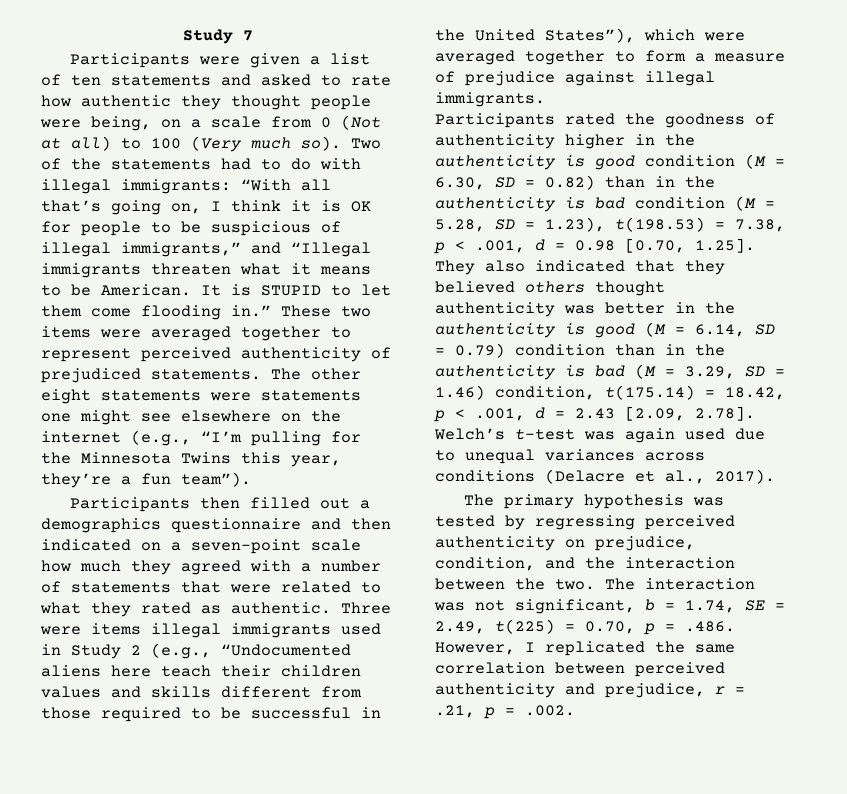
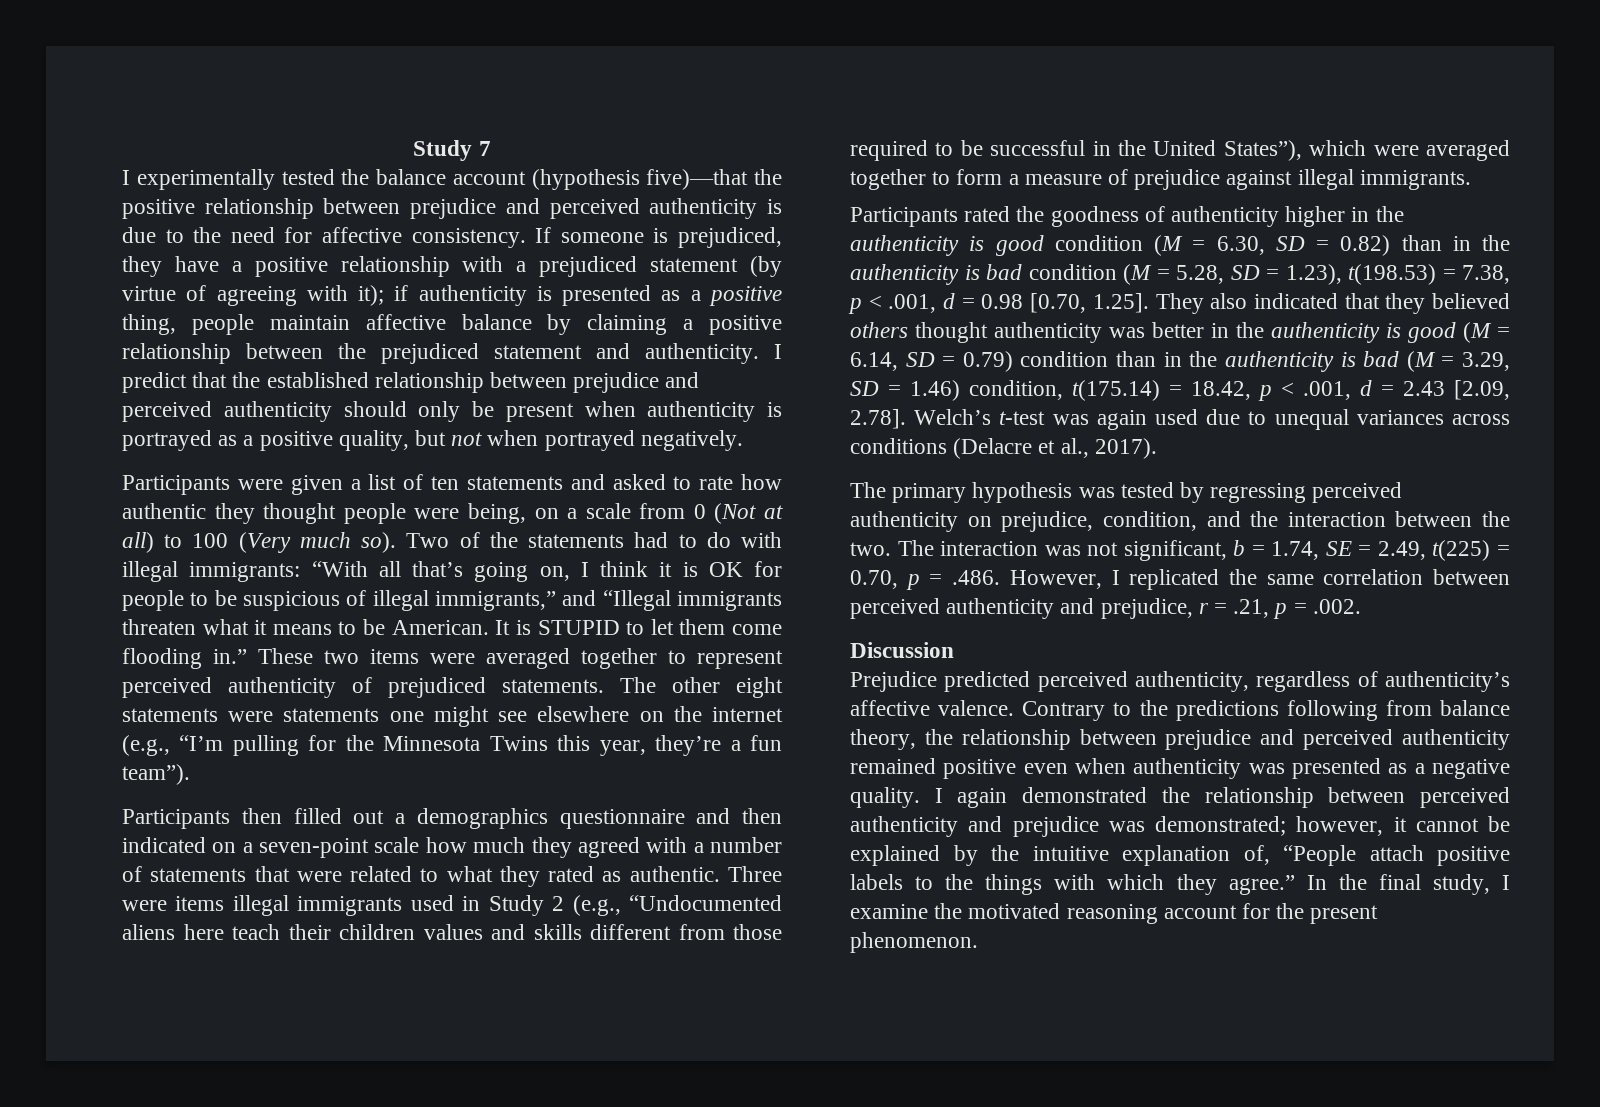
+ I experimentally tested the balance account (hypothesis five)—that the positive relationship between prejudice and perceived authenticity is due to the need for affective consistency. If someone is prejudiced, they have a positive relationship with a prejudiced statement (by virtue of agreeing with it); if authenticity is presented as a positive thing, people maintain affective balance by claiming a positive relationship between the prejudiced statement and authenticity. I predict that the established relationship between prejudice and perceived authenticity should only be present when authenticity is portrayed as a positive quality, but not when portrayed negatively.
+ Discussion
+ Prejudice predicted perceived authenticity, regardless of authenticity’s affective valence. Contrary to the predictions following from balance theory, the relationship between prejudice and perceived authenticity remained positive even when authenticity was presented as a negative quality. I again demonstrated the relationship between perceived authenticity and prejudice was demonstrated; however, it cannot be explained by the intuitive explanation of, “People attach positive labels to the things with which they agree.” In the final study, I examine the motivated reasoning account for the present phenomenon.

